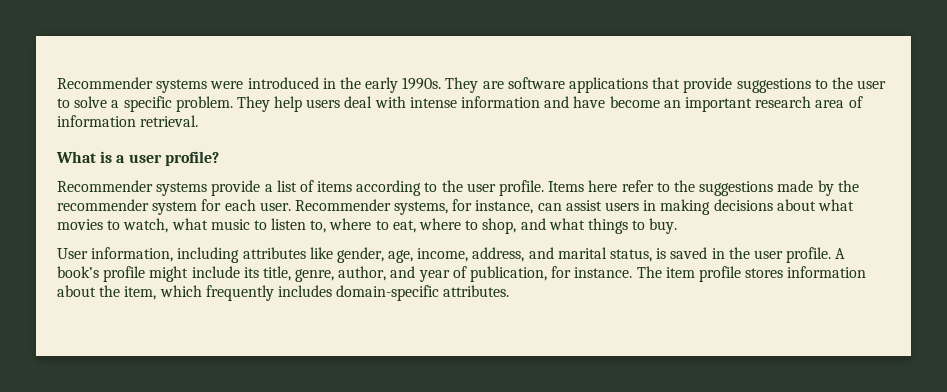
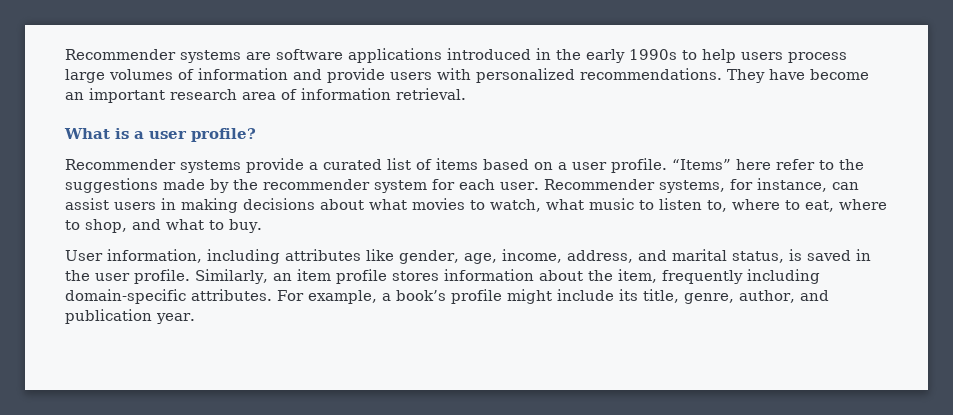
- Recommender systems were introduced in the early 1990s. They are software applications that provide suggestions to the user to solve a specific problem. They help users deal with intense information and have become an important research area of information retrieval.
+ Recommender systems are software applications introduced in the early 1990s to help users process large volumes of information and provide users with personalized recommendations. They have become an important research area of information retrieval.
- Recommender systems provide a list of items according to the user profile. Items here refer to the suggestions made by the recommender system for each user.
+ Recommender systems provide a curated list of items based on a user profile. “Items” here refer to the suggestions made by the recommender system for each user.
- Recommender systems, for instance, can assist users in making decisions about what movies to watch, what music to listen to, where to eat, where to shop, and what things to buy.
+ Recommender systems, for instance, can assist users in making decisions about what movies to watch, what music to listen to, where to eat, where to shop, and what to buy.
- A book’s profile might include its title, genre, author, and year of publication, for instance. The item profile stores information about the item, which frequently includes domain-specific attributes.
+ Similarly, an item profile stores information about the item, frequently including domain-specific attributes. For example, a book’s profile might include its title, genre, author, and publication year.

